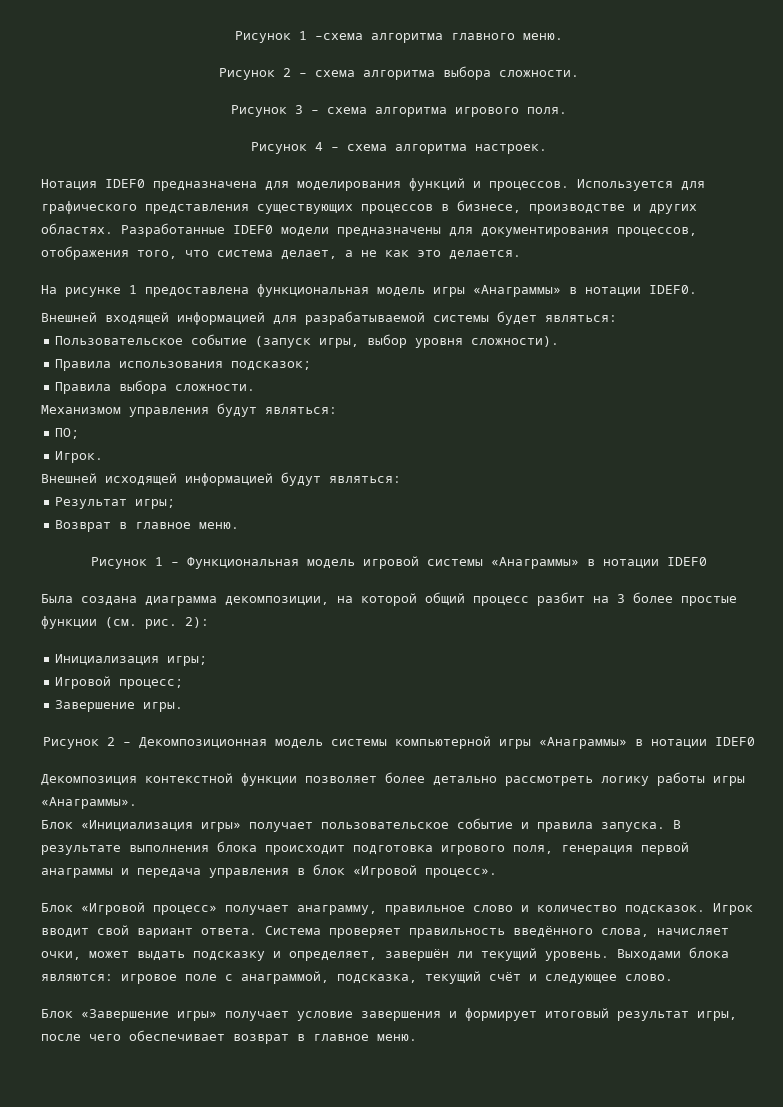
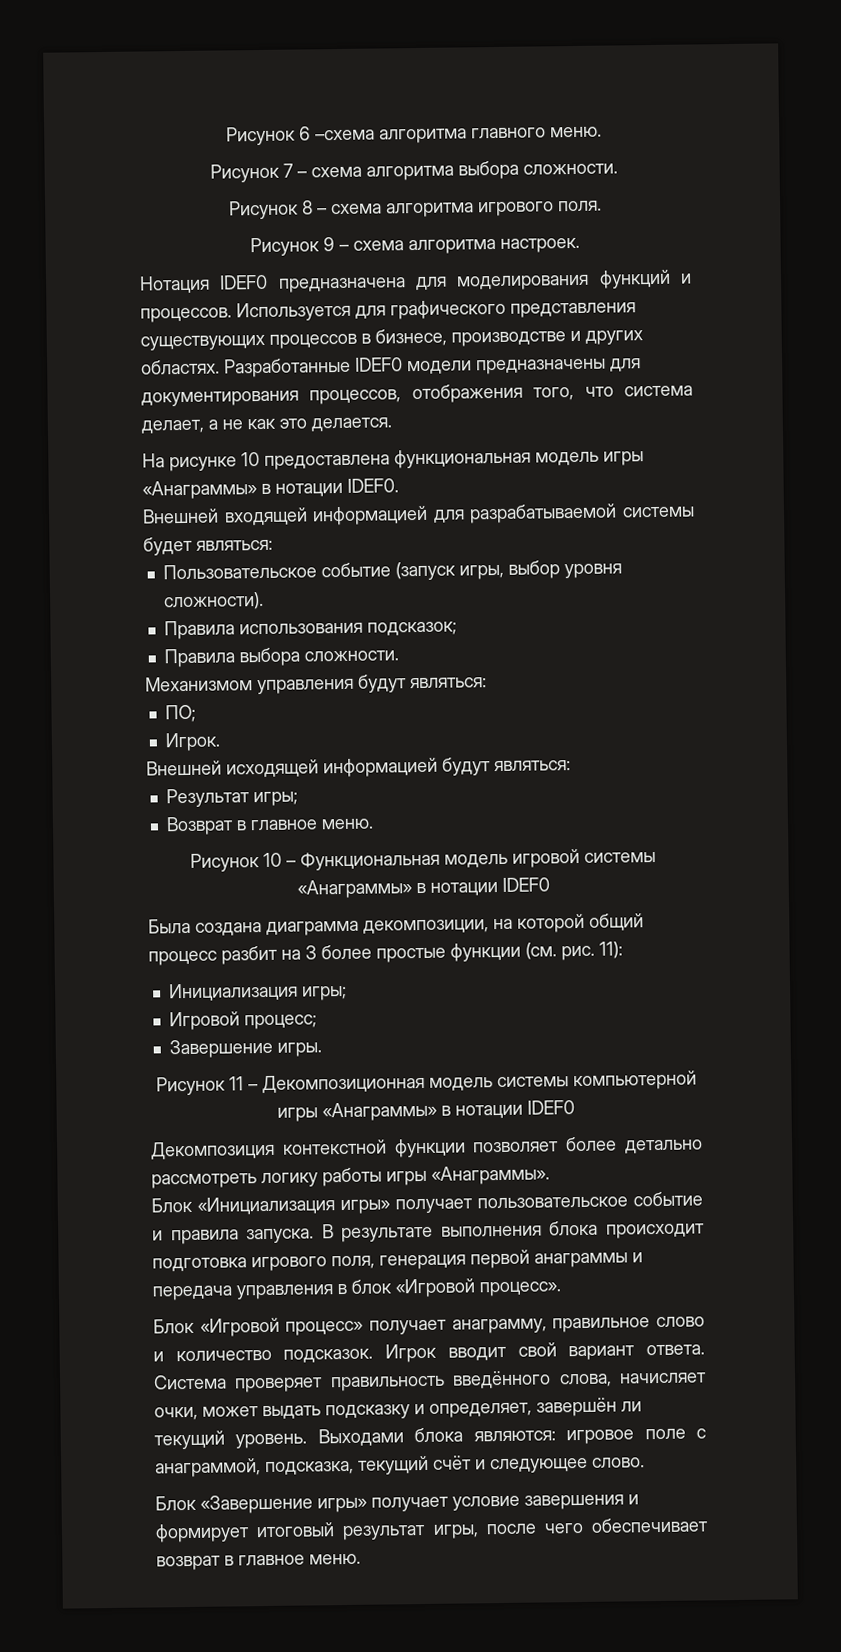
- Рисунок 1 –схема алгоритма главного меню.
+ Рисунок 6 –схема алгоритма главного меню.
- Рисунок 2 – схема алгоритма выбора сложности.
+ Рисунок 7 – схема алгоритма выбора сложности.
- Рисунок 3 – схема алгоритма игрового поля.
+ Рисунок 8 – схема алгоритма игрового поля.
- Рисунок 4 – схема алгоритма настроек.
+ Рисунок 9 – схема алгоритма настроек.
- На рисунке 1 предоставлена функциональная модель игры «Анаграммы» в нотации IDEF0.
+ На рисунке 10 предоставлена функциональная модель игры «Анаграммы» в нотации IDEF0.
- Рисунок 1 – Функциональная модель игровой системы «Анаграммы» в нотации IDEF0
+ Рисунок 10 – Функциональная модель игровой системы «Анаграммы» в нотации IDEF0
- 2):
+ 11):
- Рисунок 2 – Декомпозиционная модель системы компьютерной игры «Анаграммы» в нотации IDEF0
+ Рисунок 11 – Декомпозиционная модель системы компьютерной игры «Анаграммы» в нотации IDEF0

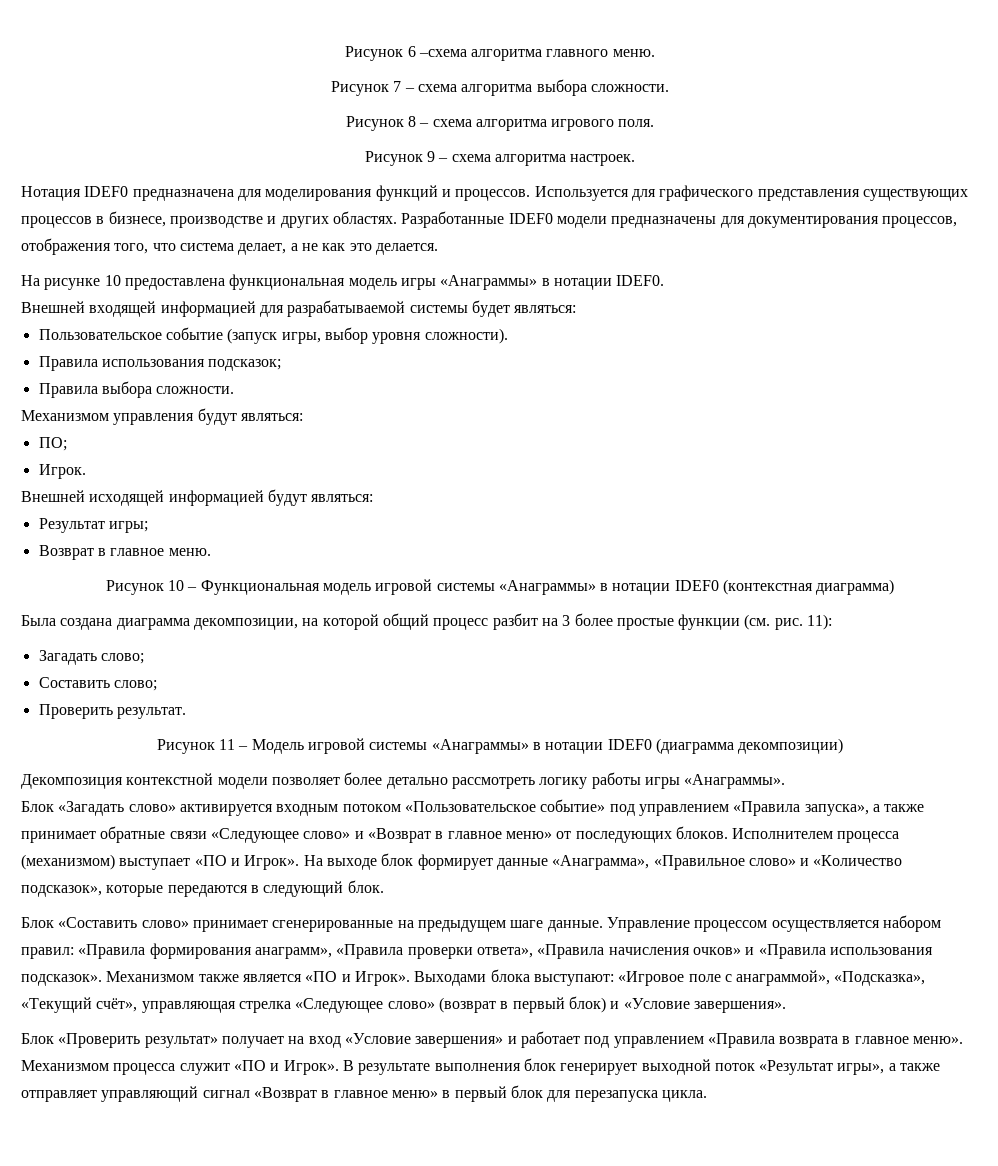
- Рисунок 10 – Функциональная модель игровой системы «Анаграммы» в нотации IDEF0
+ Рисунок 10 – Функциональная модель игровой системы «Анаграммы» в нотации IDEF0 (контекстная диаграмма)
- Инициализация игры;
- Игровой процесс;
- Завершение игры.
- Рисунок 11 – Декомпозиционная модель системы компьютерной игры «Анаграммы» в нотации IDEF0
+ Загадать слово;
+ Составить слово;
+ Проверить результат.
+ Рисунок 11 – Модель игровой системы «Анаграммы» в нотации IDEF0 (диаграмма декомпозиции)
- Декомпозиция контекстной функции позволяет более детально рассмотреть логику работы игры «Анаграммы».
+ Декомпозиция контекстной модели позволяет более детально рассмотреть логику работы игры «Анаграммы».
- Блок «Инициализация игры» получает пользовательское событие и правила запуска. В результате выполнения блока происходит подготовка игрового поля, генерация первой анаграммы и передача управления в блок «Игровой процесс».
- Блок «Игровой процесс» получает анаграмму, правильное слово и количество подсказок. Игрок вводит свой вариант ответа. Система проверяет правильность введённого слова, начисляет очки, может выдать подсказку и определяет, завершён ли текущий уровень. Выходами блока являются: игровое поле с анаграммой, подсказка, текущий счёт и следующее слово.
- Блок «Завершение игры» получает условие завершения и формирует итоговый результат игры, после чего обеспечивает возврат в главное меню.
+ Блок «Загадать слово» активируется входным потоком «Пользовательское событие» под управлением «Правила запуска», а также принимает обратные связи «Следующее слово» и «Возврат в главное меню» от последующих блоков. Исполнителем процесса (механизмом) выступает «ПО и Игрок». На выходе блок формирует данные «Анаграмма», «Правильное слово» и «Количество подсказок», которые передаются в следующий блок.
+ Блок «Составить слово» принимает сгенерированные на предыдущем шаге данные. Управление процессом осуществляется набором правил: «Правила формирования анаграмм», «Правила проверки ответа», «Правила начисления очков» и «Правила использования подсказок». Механизмом также является «ПО и Игрок». Выходами блока выступают: «Игровое поле с анаграммой», «Подсказка», «Текущий счёт», управляющая стрелка «Следующее слово» (возврат в первый блок) и «Условие завершения».
+ Блок «Проверить результат» получает на вход «Условие завершения» и работает под управлением «Правила возврата в главное меню». Механизмом процесса служит «ПО и Игрок». В результате выполнения блок генерирует выходной поток «Результат игры», а также отправляет управляющий сигнал «Возврат в главное меню» в первый блок для перезапуска цикла.

